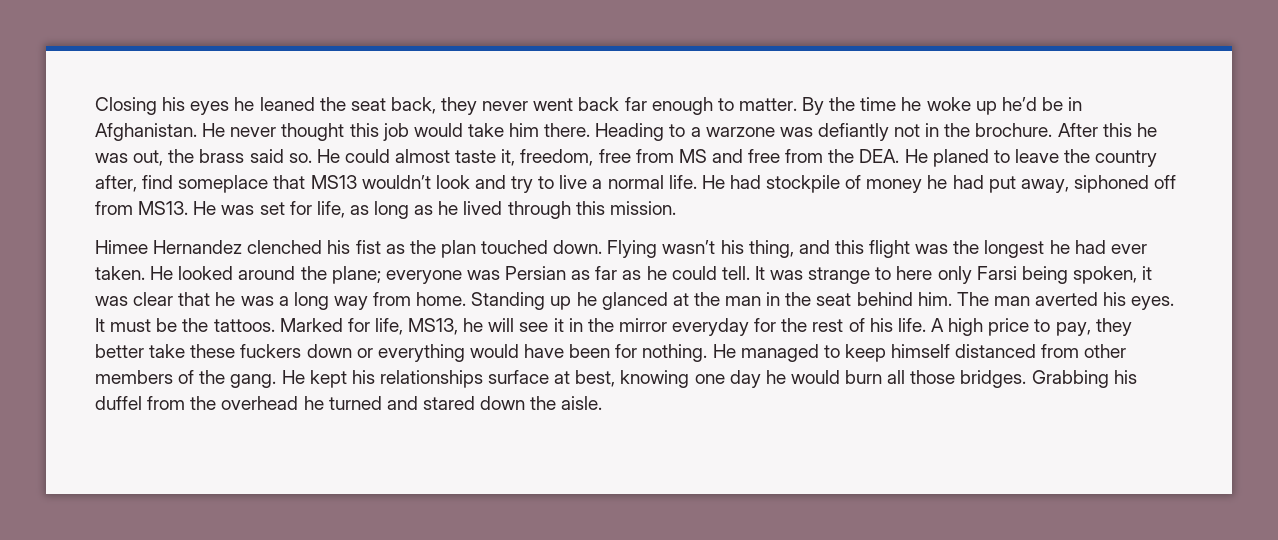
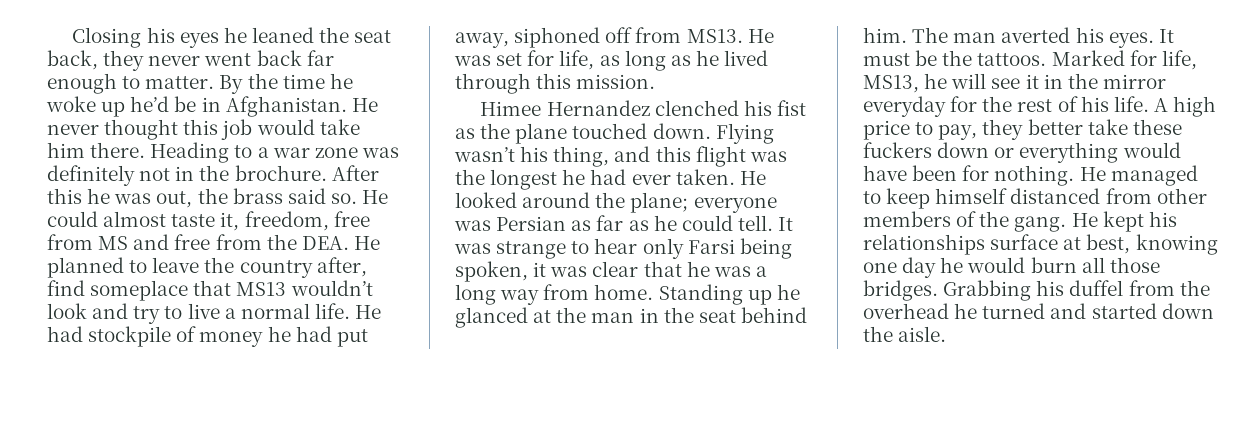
- Heading to a warzone was defiantly not in the brochure.
+ Heading to a war zone was definitely not in the brochure.
- He could almost taste it, freedom, free from MS and free from the DEA. He planed to leave the country after, find someplace that MS13 wouldn’t look and try to live a normal life.
+ He could almost taste it, freedom, free from MS and free from the DEA. He planned to leave the country after, find someplace that MS13 wouldn’t look and try to live a normal life.
- Himee Hernandez clenched his fist as the plan touched down.
+ Himee Hernandez clenched his fist as the plane touched down.
- It was strange to here only Farsi being spoken, it was clear that he was a long way from home.
+ It was strange to hear only Farsi being spoken, it was clear that he was a long way from home.
- Grabbing his duffel from the overhead he turned and stared down the aisle.
+ Grabbing his duffel from the overhead he turned and started down the aisle.

